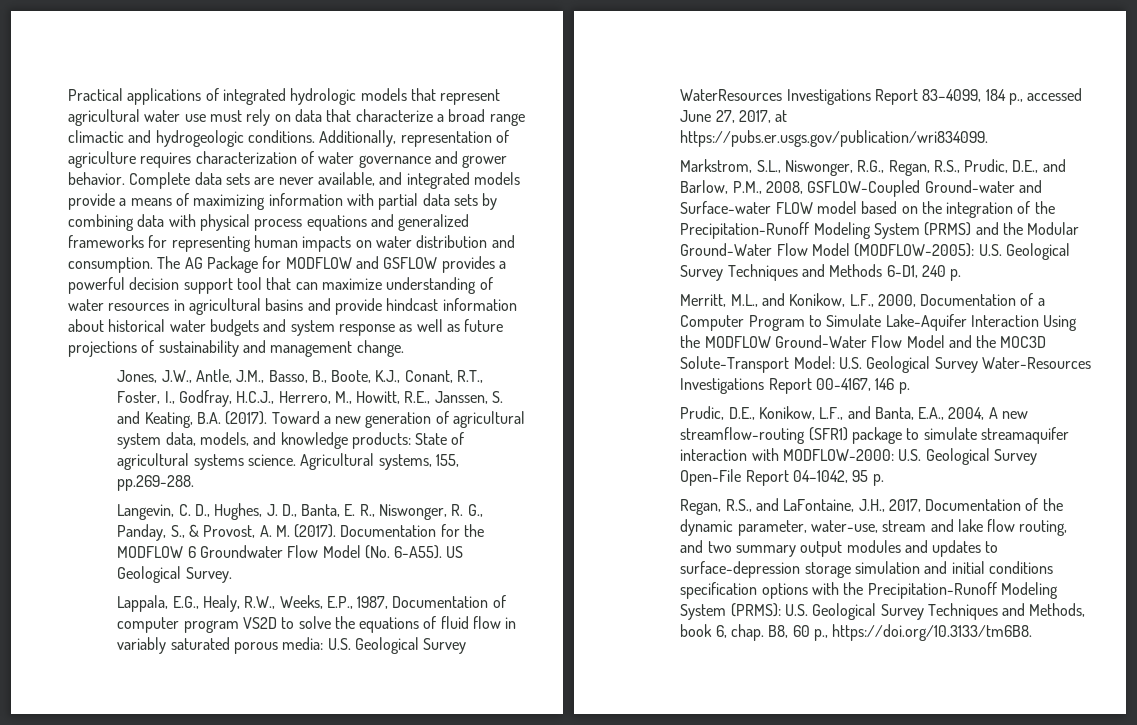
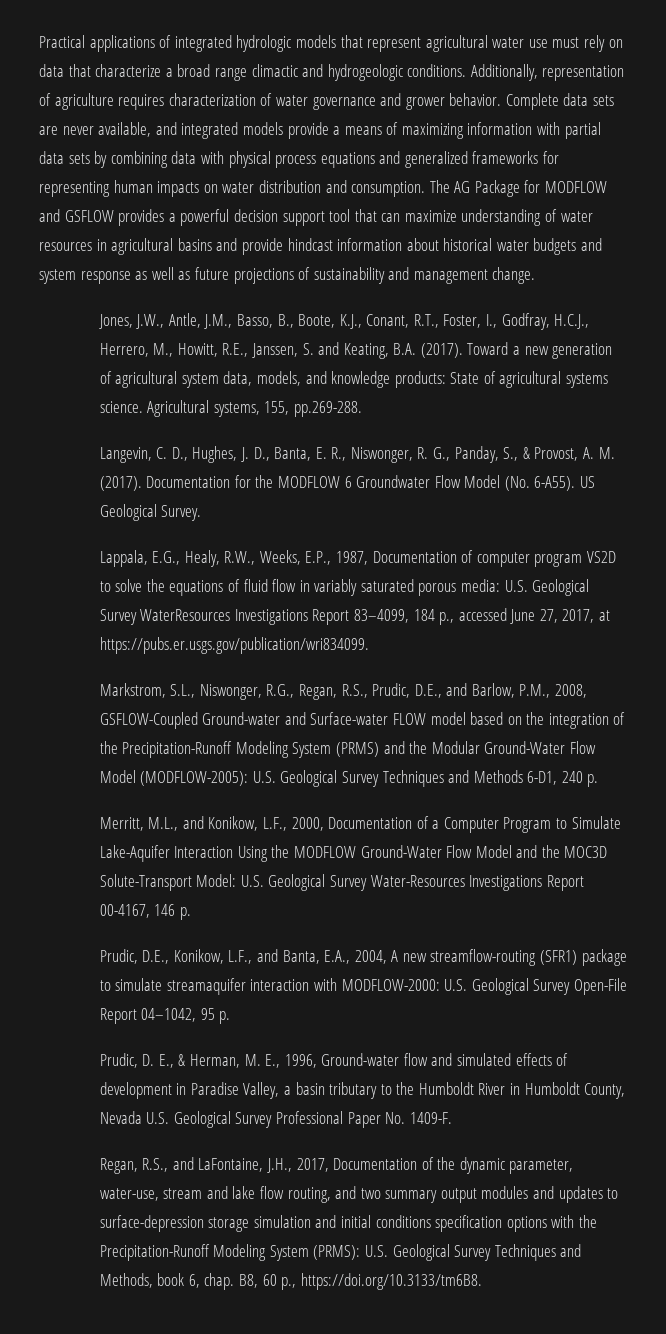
+ Prudic, D. E., & Herman, M. E., 1996, Ground-water flow and simulated effects of development in Paradise Valley, a basin tributary to the Humboldt River in Humboldt County, Nevada U.S. Geological Survey Professional Paper No. 1409-F.

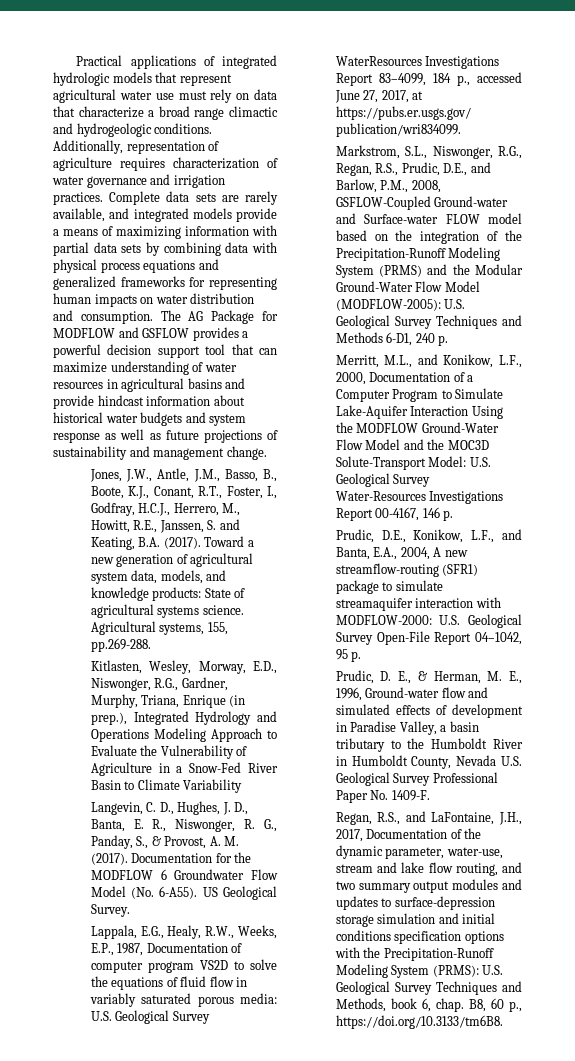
- Additionally, representation of agriculture requires characterization of water governance and grower behavior.
+ Additionally, representation of agriculture requires characterization of water governance and irrigation practices.
- Complete data sets are never available, and integrated models provide a means of maximizing information with partial data sets by combining data with physical process equations and generalized frameworks for representing human impacts on water distribution and consumption.
+ Complete data sets are rarely available, and integrated models provide a means of maximizing information with partial data sets by combining data with physical process equations and generalized frameworks for representing human impacts on water distribution and consumption.
+ Kitlasten, Wesley, Morway, E.D., Niswonger, R.G., Gardner, Murphy, Triana, Enrique (in prep.), Integrated Hydrology and Operations Modeling Approach to Evaluate the Vulnerability of Agriculture in a Snow-Fed River Basin to Climate Variability

